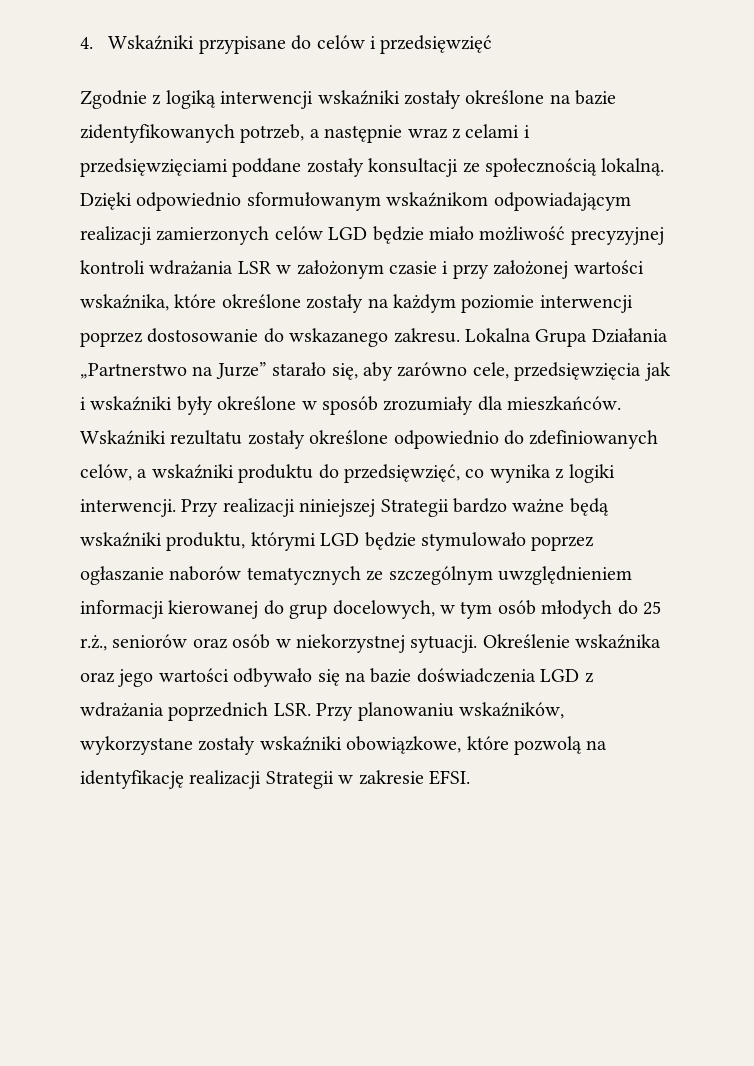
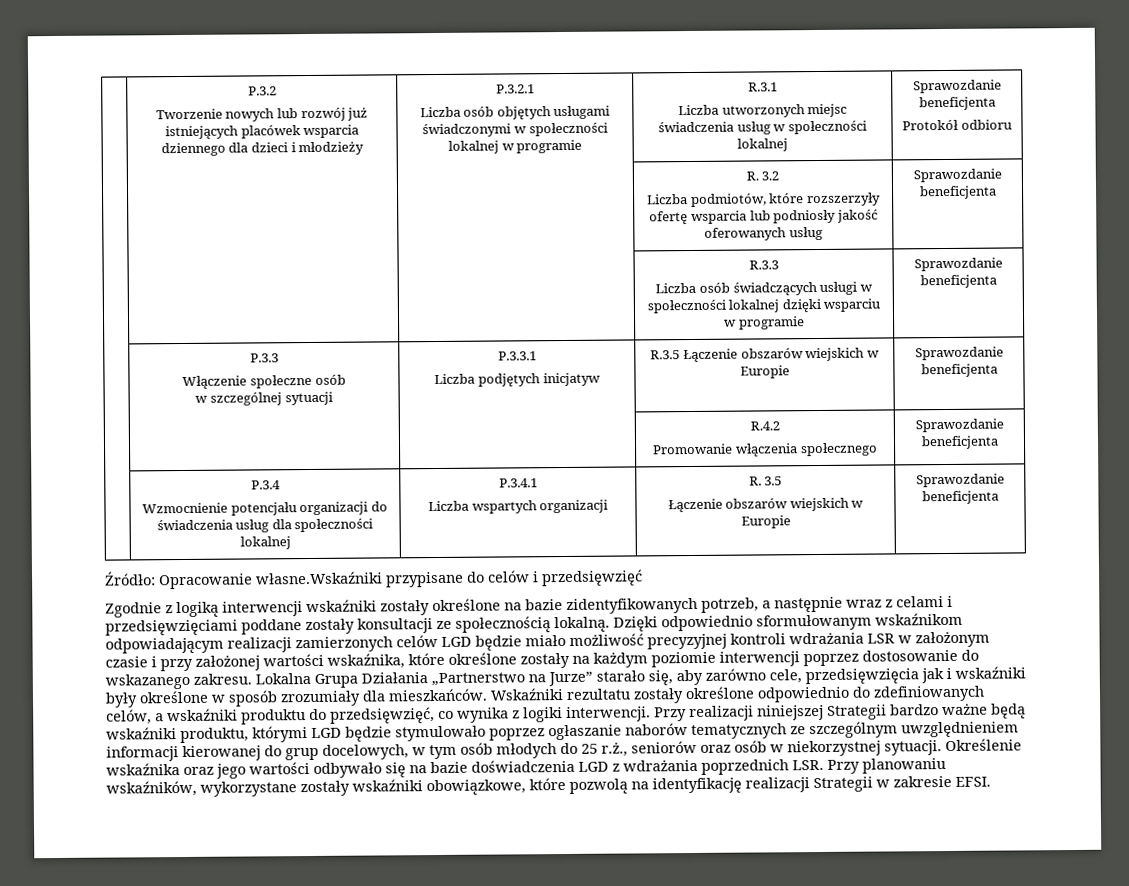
- 4. Wskaźniki przypisane do celów i przedsięwzięć
+ | P.3.2
+ Tworzenie nowych lub rozwój już istniejących placówek wsparcia dziennego dla dzieci i młodzieży | P.3.2.1
+ Liczba osób objętych usługami świadczonymi w społeczności lokalnej w programie | R.3.1
+ Liczba utworzonych miejsc świadczenia usług w społeczności lokalnej | Sprawozdanie beneficjenta
+ Protokół odbioru
+ | | | R. 3.2
+ Liczba podmiotów, które rozszerzyły ofertę wsparcia lub podniosły jakość oferowanych usług | Sprawozdanie beneficjenta
+ | | | R.3.3
+ Liczba osób świadczących usługi w społeczności lokalnej dzięki wsparciu w programie | Sprawozdanie beneficjenta
+ | P.3.3
+ Włączenie społeczne osób
+ w szczególnej sytuacji | P.3.3.1
+ Liczba podjętych inicjatyw | R.3.5 Łączenie obszarów wiejskich w Europie | Sprawozdanie beneficjenta
+ | | | R.4.2
+ Promowanie włączenia społecznego | Sprawozdanie beneficjenta
+ | P.3.4
+ Wzmocnienie potencjału organizacji do świadczenia usług dla społeczności lokalnej | P.3.4.1
+ Liczba wspartych organizacji | R. 3.5
+ Łączenie obszarów wiejskich w Europie | Sprawozdanie beneficjenta
+ Źródło: Opracowanie własne.Wskaźniki przypisane do celów i przedsięwzięć

